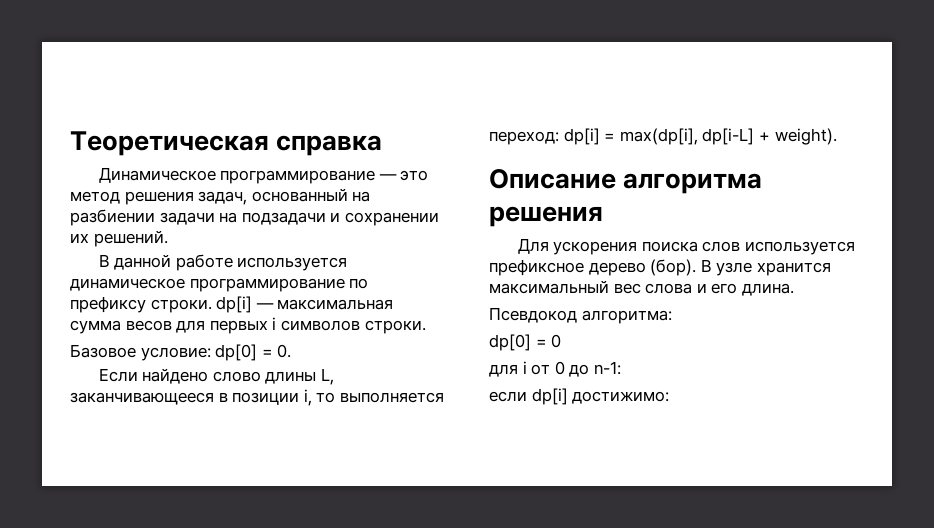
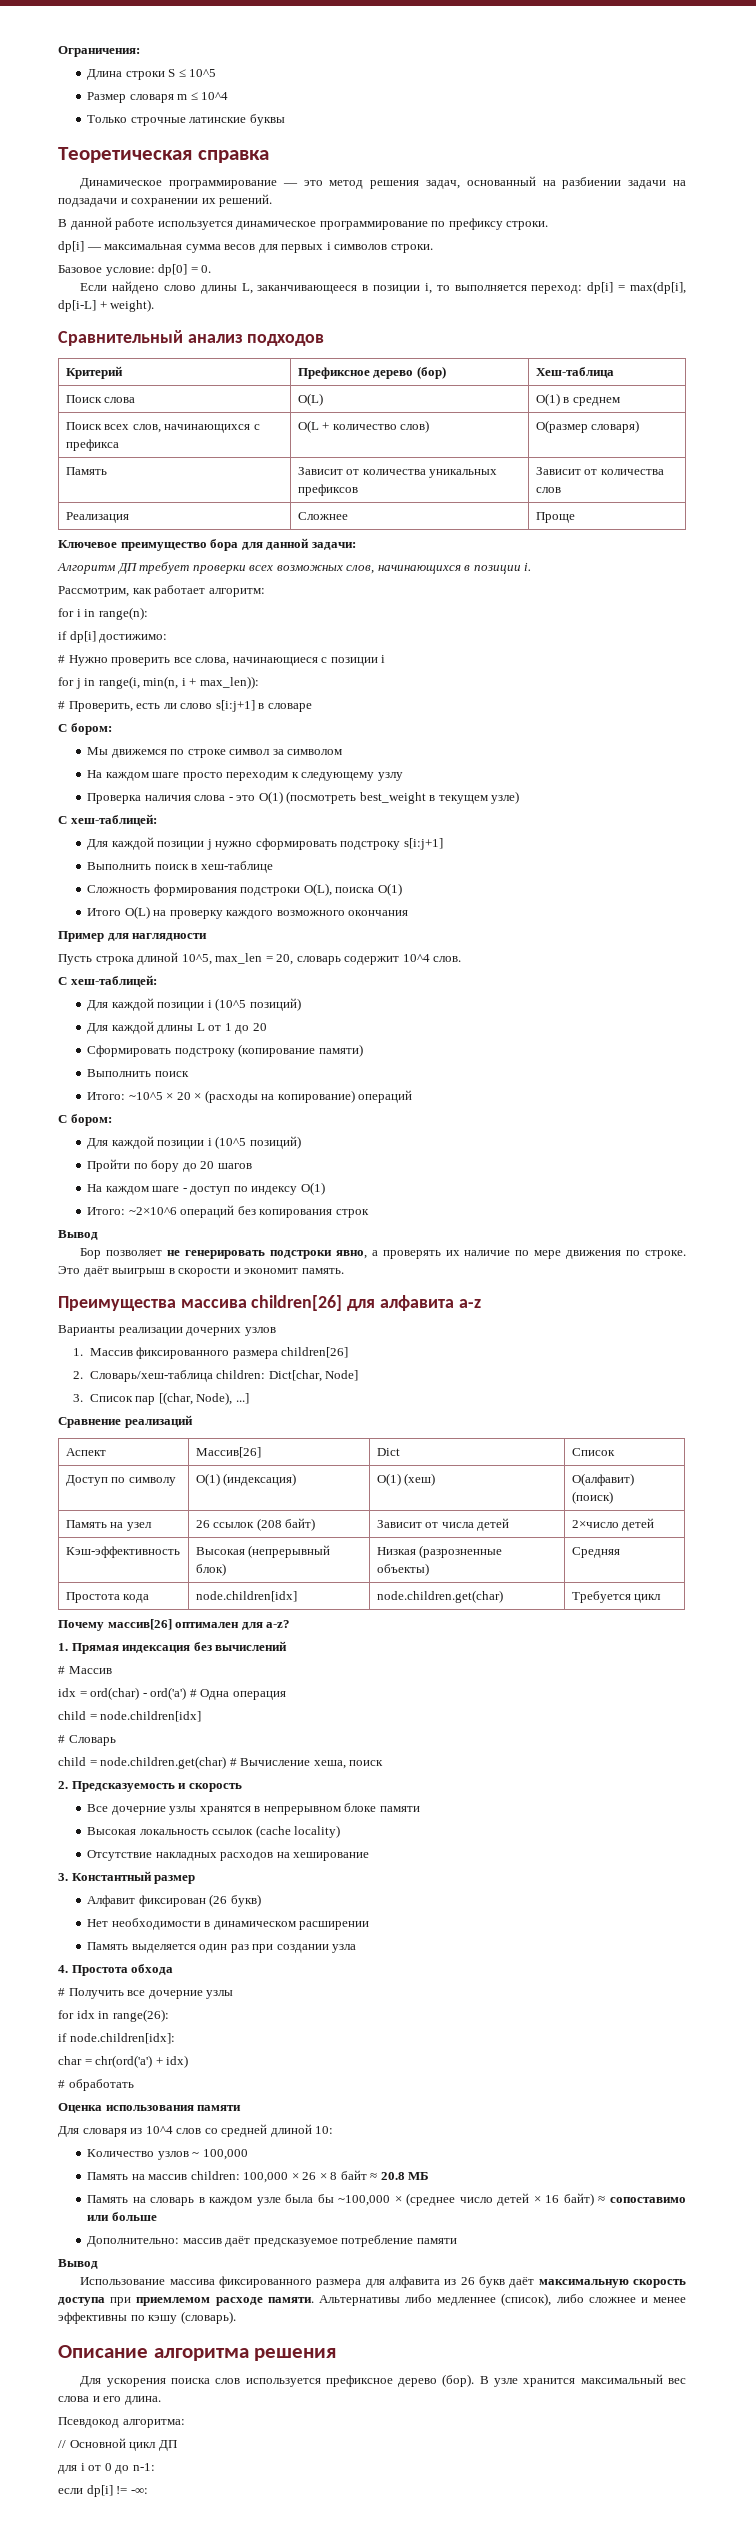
+ Ограничения:
+ Длина строки S ≤ 10^5
+ Размер словаря m ≤ 10^4
+ Только строчные латинские буквы
- В данной работе используется динамическое программирование по префиксу строки. dp[i] — максимальная сумма весов для первых i символов строки.
+ В данной работе используется динамическое программирование по префиксу строки.
+ dp[i] — максимальная сумма весов для первых i символов строки.
+ Сравнительный анализ подходов
+ Критерий | Префиксное дерево (бор) | Хеш-таблица
+ Поиск слова | O(L) | O(1) в среднем
+ Поиск всех слов, начинающихся с префикса | O(L + количество слов) | O(размер словаря)
+ Память | Зависит от количества уникальных префиксов | Зависит от количества слов
+ Реализация | Сложнее | Проще
+ Ключевое преимущество бора для данной задачи:
+ Алгоритм ДП требует проверки всех возможных слов, начинающихся в позиции i.
+ Рассмотрим, как работает алгоритм:
+ for i in range(n):
+ if dp[i] достижимо:
+ # Нужно проверить все слова, начинающиеся с позиции i
+ for j in range(i, min(n, i + max_len)):
+ # Проверить, есть ли слово s[i:j+1] в словаре
+ С бором:
+ Мы движемся по строке символ за символом
+ На каждом шаге просто переходим к следующему узлу
+ Проверка наличия слова - это O(1) (посмотреть best_weight в текущем узле)
+ С хеш-таблицей:
+ Для каждой позиции j нужно сформировать подстроку s[i:j+1]
+ Выполнить поиск в хеш-таблице
+ Сложность формирования подстроки O(L), поиска O(1)
+ Итого O(L) на проверку каждого возможного окончания
+ Пример для наглядности
+ Пусть строка длиной 10^5, max_len = 20, словарь содержит 10^4 слов.
+ С хеш-таблицей:
+ Для каждой позиции i (10^5 позиций)
+ Для каждой длины L от 1 до 20
+ Сформировать подстроку (копирование памяти)
+ Выполнить поиск
+ Итого: ~10^5 × 20 × (расходы на копирование) операций
+ С бором:
+ Для каждой позиции i (10^5 позиций)
+ Пройти по бору до 20 шагов
+ На каждом шаге - доступ по индексу O(1)
+ Итого: ~2×10^6 операций без копирования строк
+ Вывод
+ Бор позволяет не генерировать подстроки явно, а проверять их наличие по мере движения по строке. Это даёт выигрыш в скорости и экономит память.
+ Преимущества массива children[26] для алфавита a-z
+ Варианты реализации дочерних узлов
+ 1. Массив фиксированного размера children[26]
+ 2. Словарь/хеш-таблица children: Dict[char, Node]
+ 3. Список пар [(char, Node), ...]
+ Сравнение реализаций
+ Аспект | Массив[26] | Dict | Список
+ Доступ по символу | O(1) (индексация) | O(1) (хеш) | O(алфавит) (поиск)
+ Память на узел | 26 ссылок (208 байт) | Зависит от числа детей | 2×число детей
+ Кэш-эффективность | Высокая (непрерывный блок) | Низкая (разрозненные объекты) | Средняя
+ Простота кода | node.children[idx] | node.children.get(char) | Требуется цикл
+ Почему массив[26] оптимален для a-z?
+ 1. Прямая индексация без вычислений
+ # Массив
+ idx = ord(char) - ord('a') # Одна операция
+ child = node.children[idx]
+ # Словарь
+ child = node.children.get(char) # Вычисление хеша, поиск
+ 2. Предсказуемость и скорость
+ Все дочерние узлы хранятся в непрерывном блоке памяти
+ Высокая локальность ссылок (cache locality)
+ Отсутствие накладных расходов на хеширование
+ 3. Константный размер
+ Алфавит фиксирован (26 букв)
+ Нет необходимости в динамическом расширении
+ Память выделяется один раз при создании узла
+ 4. Простота обхода
+ # Получить все дочерние узлы
+ for idx in range(26):
+ if node.children[idx]:
+ char = chr(ord('a') + idx)
+ # обработать
+ Оценка использования памяти
+ Для словаря из 10^4 слов со средней длиной 10:
+ Количество узлов ~ 100,000
+ Память на массив children: 100,000 × 26 × 8 байт ≈ 20.8 МБ
+ Память на словарь в каждом узле была бы ~100,000 × (среднее число детей × 16 байт) ≈ сопоставимо или больше
+ Дополнительно: массив даёт предсказуемое потребление памяти
+ Вывод
+ Использование массива фиксированного размера для алфавита из 26 букв даёт максимальную скорость доступа при приемлемом расходе памяти. Альтернативы либо медленнее (список), либо сложнее и менее эффективны по кэшу (словарь).
- dp[0] = 0
+ // Основной цикл ДП
- если dp[i] достижимо:
+ если dp[i] != -∞:

